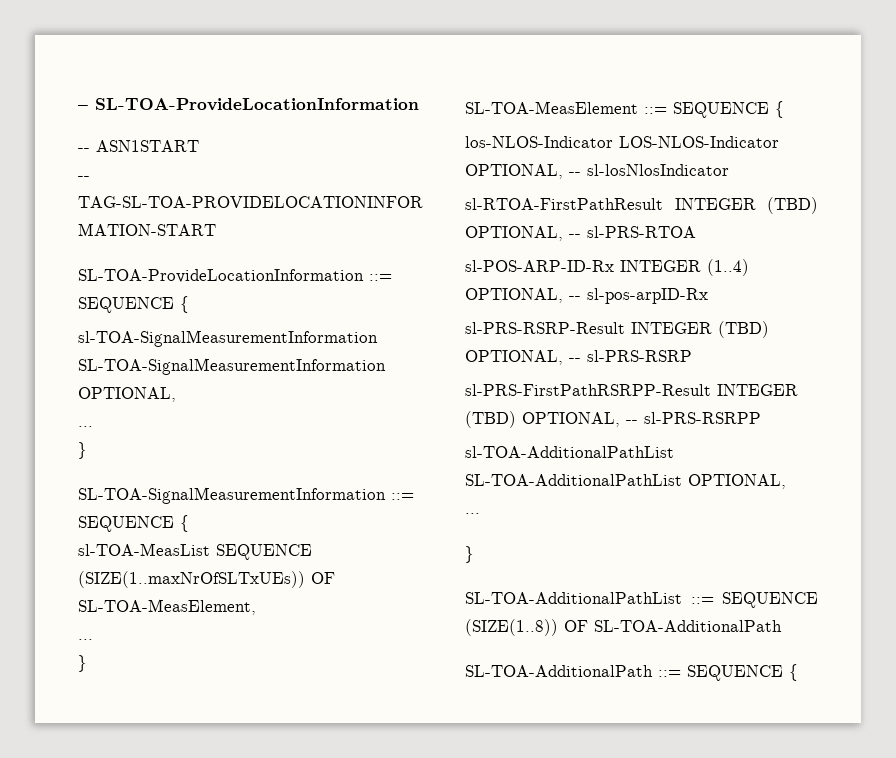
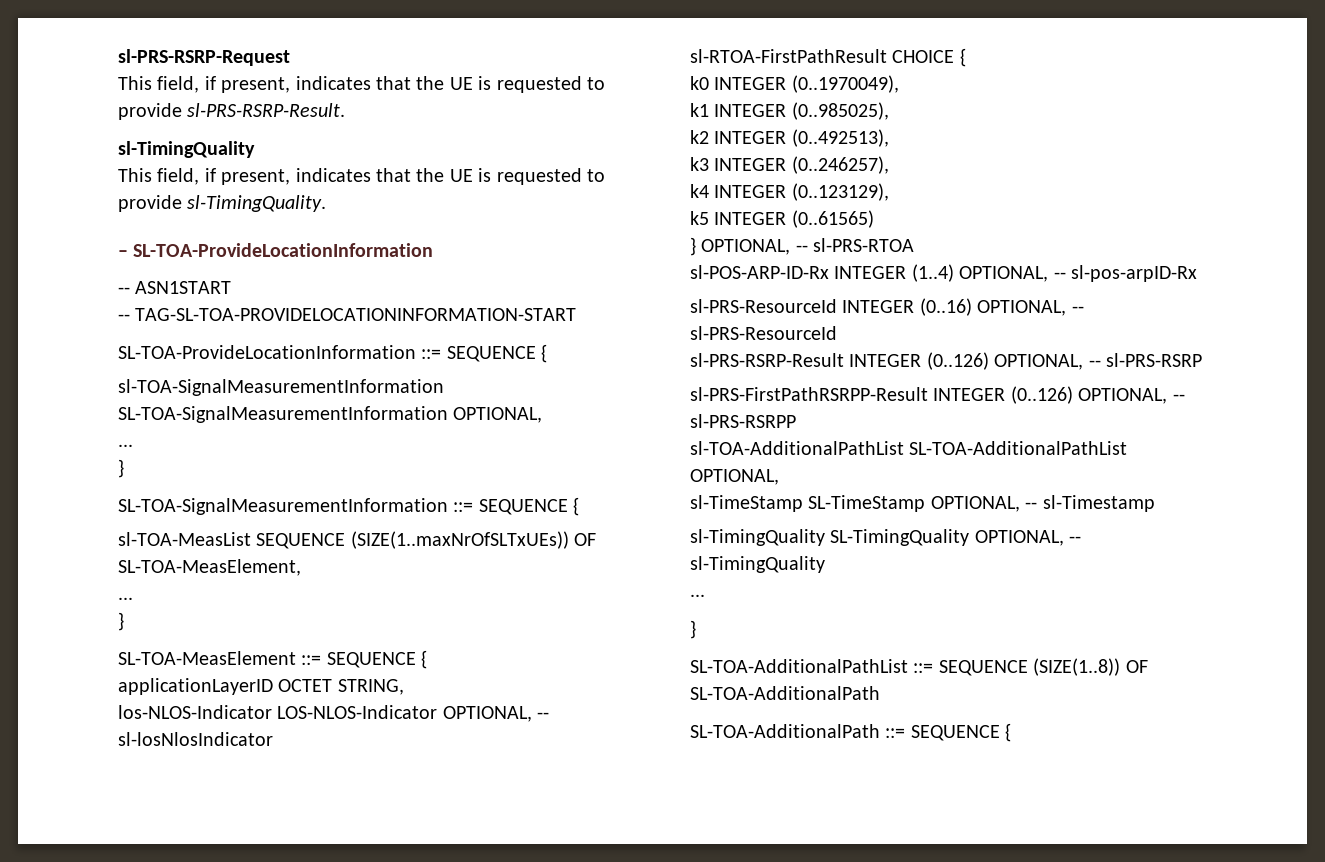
+ sl-PRS-RSRP-Request
+ This field, if present, indicates that the UE is requested to provide sl-PRS-RSRP-Result.
+ sl-TimingQuality
+ This field, if present, indicates that the UE is requested to provide sl-TimingQuality.
+ applicationLayerID OCTET STRING,
- sl-RTOA-FirstPathResult INTEGER (TBD) OPTIONAL, -- sl-PRS-RTOA
+ sl-RTOA-FirstPathResult CHOICE {
+ k0 INTEGER (0..1970049),
+ k1 INTEGER (0..985025),
+ k2 INTEGER (0..492513),
+ k3 INTEGER (0..246257),
+ k4 INTEGER (0..123129),
+ k5 INTEGER (0..61565)
+ } OPTIONAL, -- sl-PRS-RTOA
+ sl-PRS-ResourceId INTEGER (0..16) OPTIONAL, -- sl-PRS-ResourceId
- sl-PRS-RSRP-Result INTEGER (TBD) OPTIONAL, -- sl-PRS-RSRP
+ sl-PRS-RSRP-Result INTEGER (0..126) OPTIONAL, -- sl-PRS-RSRP
- sl-PRS-FirstPathRSRPP-Result INTEGER (TBD) OPTIONAL, -- sl-PRS-RSRPP
+ sl-PRS-FirstPathRSRPP-Result INTEGER (0..126) OPTIONAL, -- sl-PRS-RSRPP
+ sl-TimeStamp SL-TimeStamp OPTIONAL, -- sl-Timestamp
+ sl-TimingQuality SL-TimingQuality OPTIONAL, -- sl-TimingQuality

